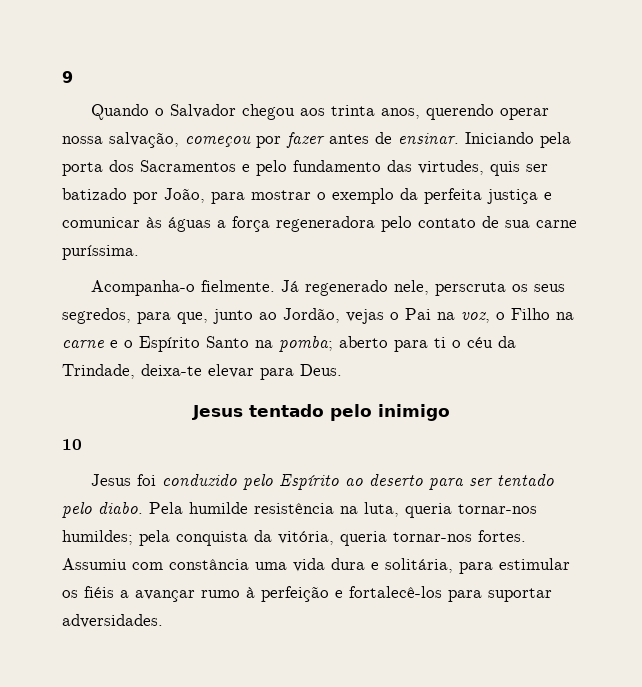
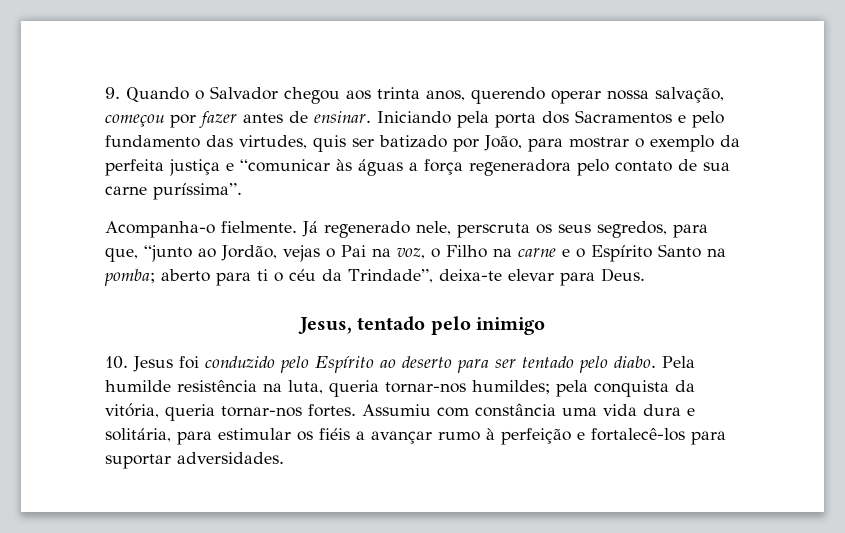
- 9
- Quando o Salvador chegou aos trinta anos, querendo operar nossa salvação, começou por fazer antes de ensinar.
+ 9. Quando o Salvador chegou aos trinta anos, querendo operar nossa salvação, começou por fazer antes de ensinar.
- Iniciando pela porta dos Sacramentos e pelo fundamento das virtudes, quis ser batizado por João, para mostrar o exemplo da perfeita justiça e comunicar às águas a força regeneradora pelo contato de sua carne puríssima.
+ Iniciando pela porta dos Sacramentos e pelo fundamento das virtudes, quis ser batizado por João, para mostrar o exemplo da perfeita justiça e “comunicar às águas a força regeneradora pelo contato de sua carne puríssima”.
- Já regenerado nele, perscruta os seus segredos, para que, junto ao Jordão, vejas o Pai na voz, o Filho na carne e o Espírito Santo na pomba; aberto para ti o céu da Trindade, deixa-te elevar para Deus.
+ Já regenerado nele, perscruta os seus segredos, para que, “junto ao Jordão, vejas o Pai na voz, o Filho na carne e o Espírito Santo na pomba; aberto para ti o céu da Trindade”, deixa-te elevar para Deus.
- Jesus tentado pelo inimigo
+ Jesus, tentado pelo inimigo
- 10
- Jesus foi conduzido pelo Espírito ao deserto para ser tentado pelo diabo.
+ 10. Jesus foi conduzido pelo Espírito ao deserto para ser tentado pelo diabo.

